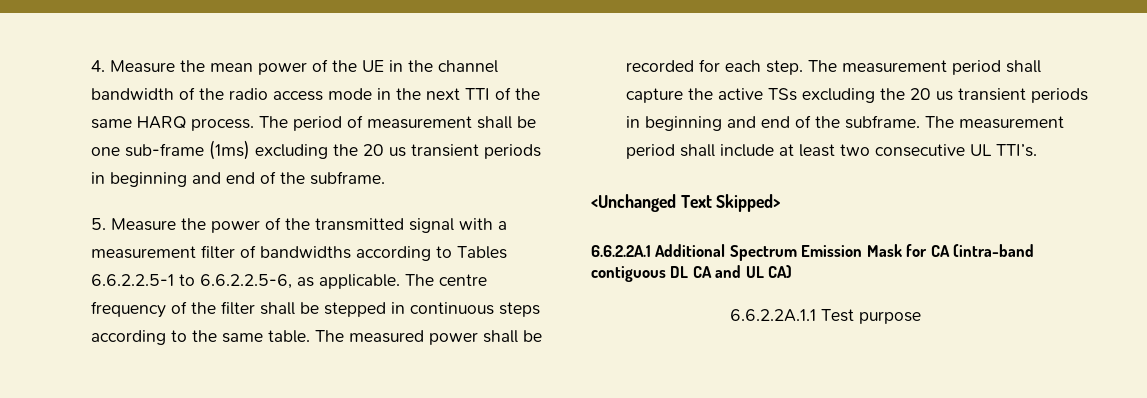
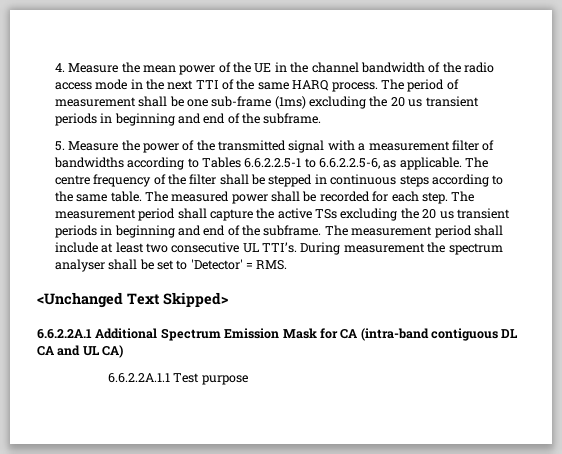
+ During measurement the spectrum analyser shall be set to 'Detector' = RMS.

